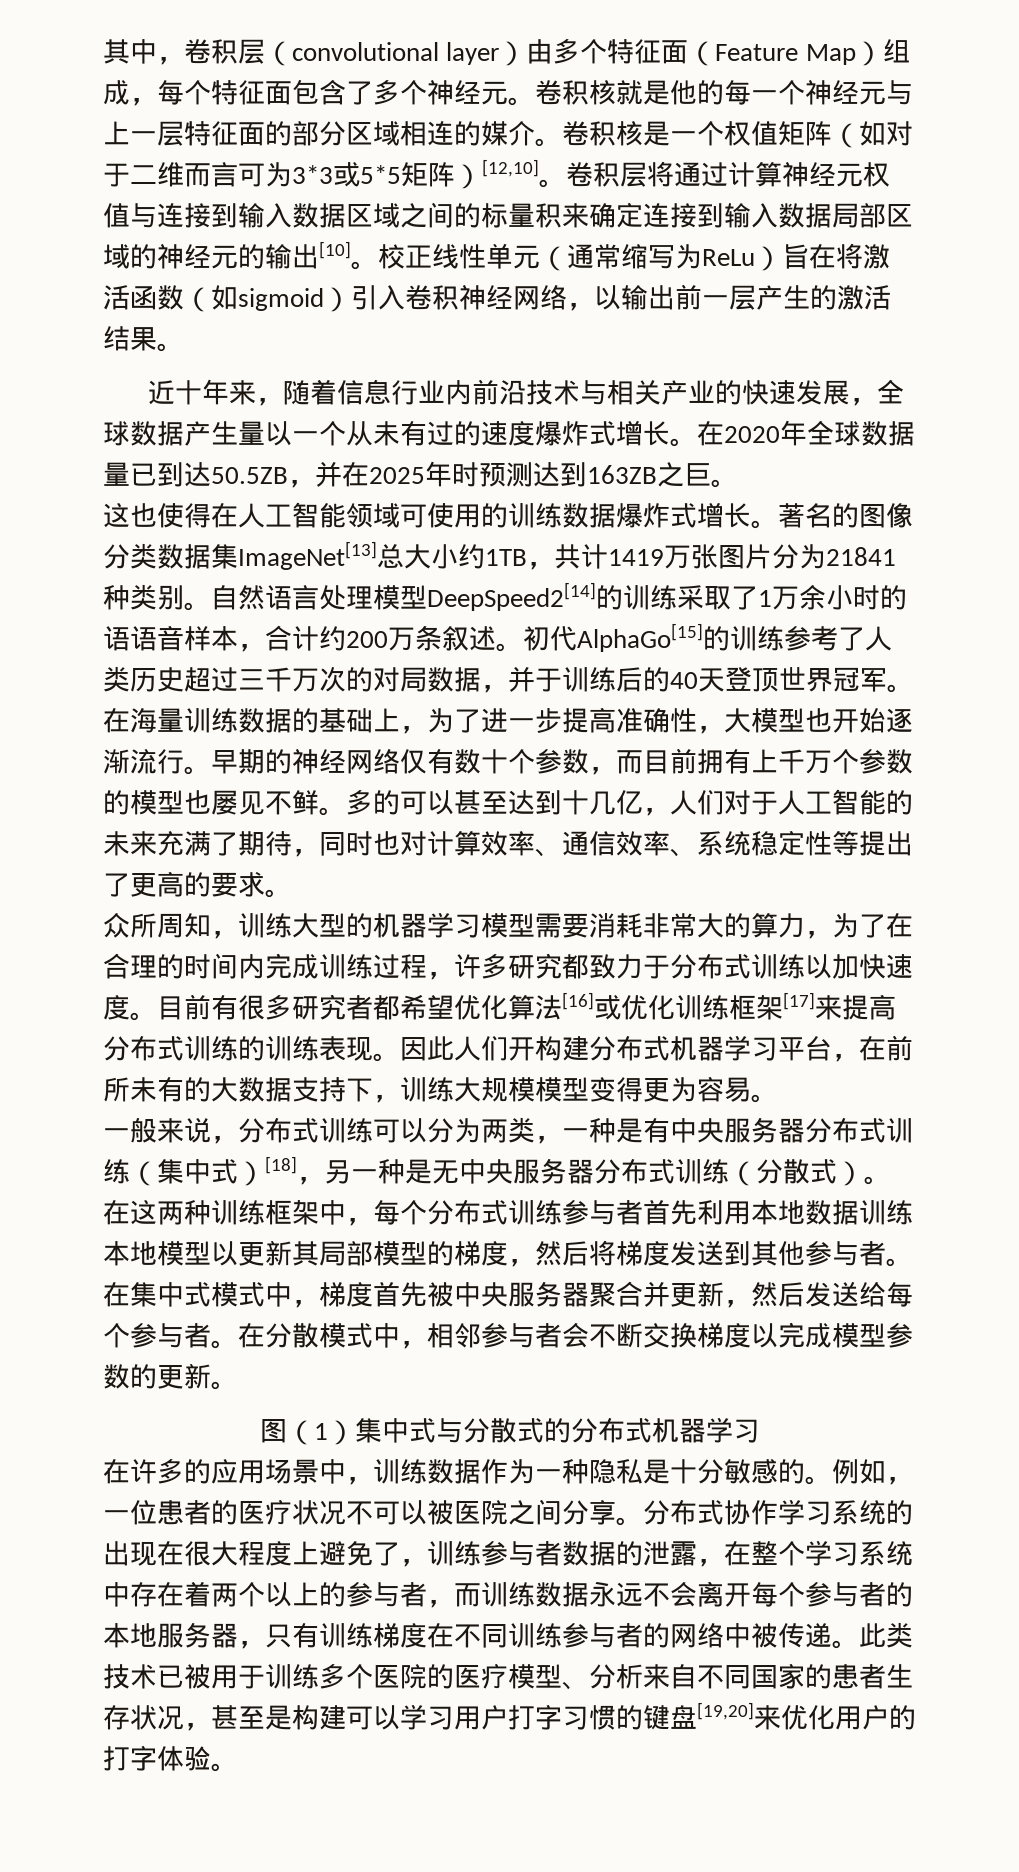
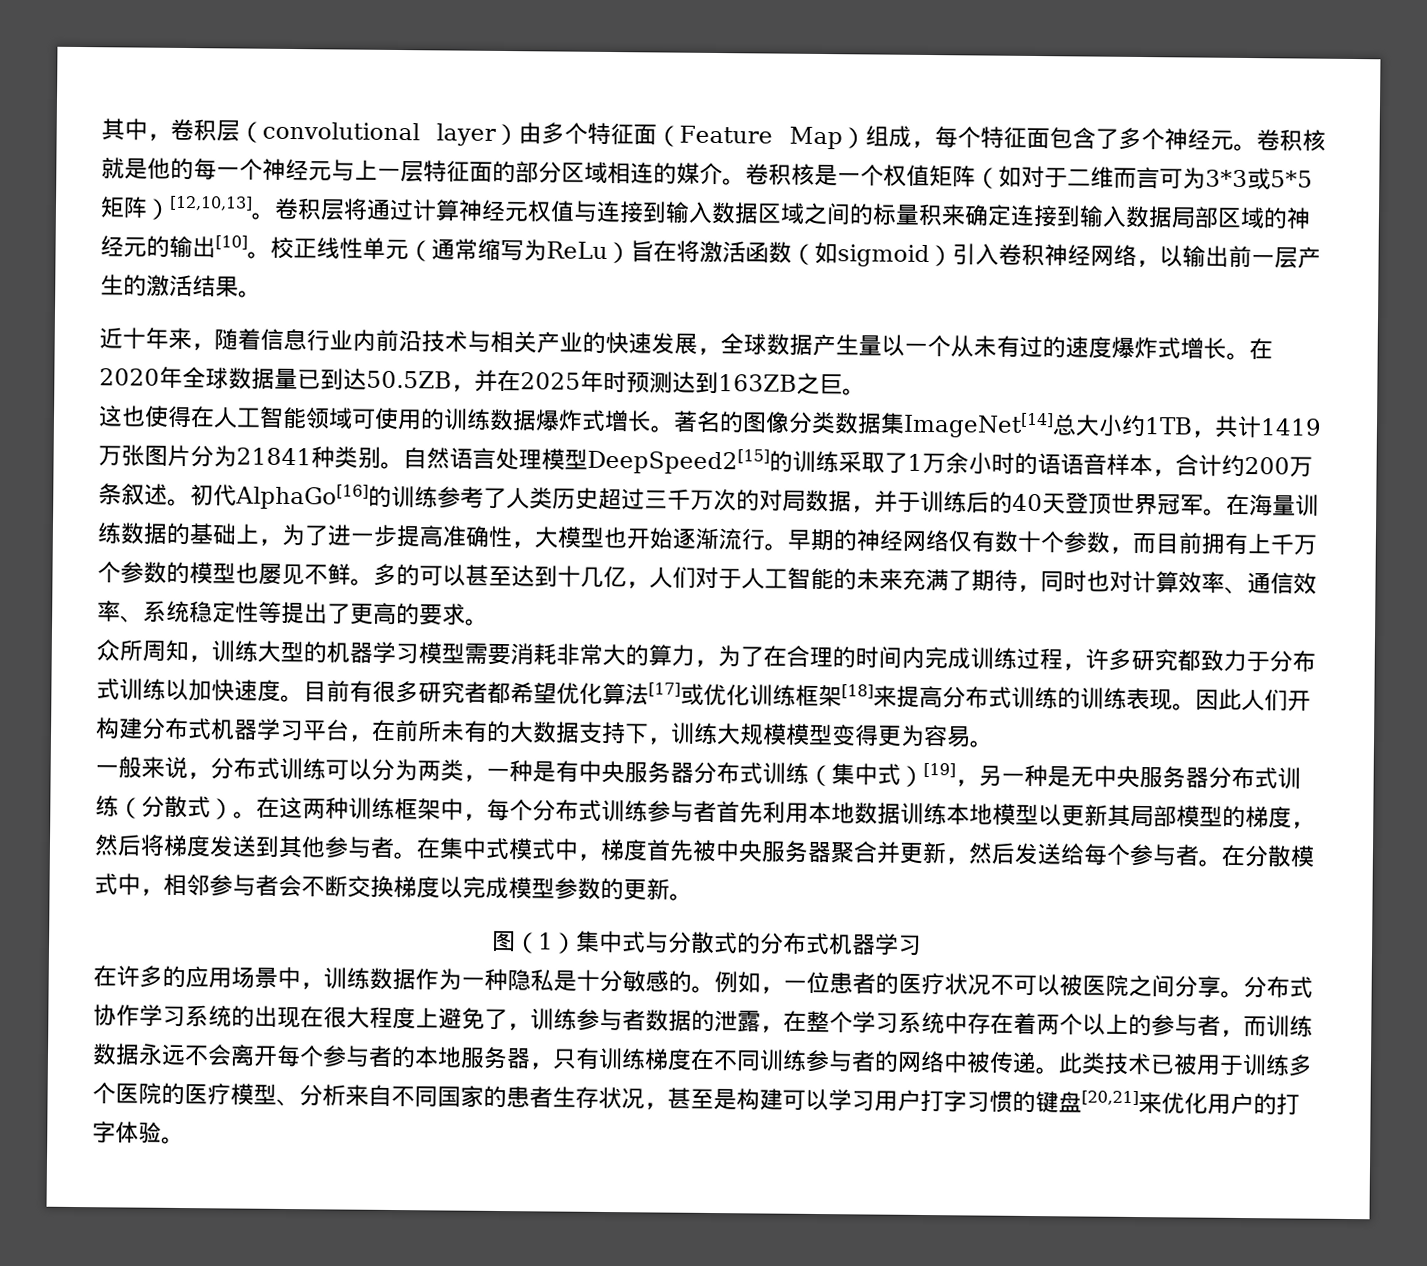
- 卷积核是一个权值矩阵（如对于二维而言可为3*3或5*5矩阵）[12,10]。
+ 卷积核是一个权值矩阵（如对于二维而言可为3*3或5*5矩阵）[12,10,13]。
- 著名的图像分类数据集ImageNet[13]总大小约1TB，共计1419万张图片分为21841种类别。
+ 著名的图像分类数据集ImageNet[14]总大小约1TB，共计1419万张图片分为21841种类别。
- 自然语言处理模型DeepSpeed2[14]的训练采取了1万余小时的语语音样本，合计约200万条叙述。
+ 自然语言处理模型DeepSpeed2[15]的训练采取了1万余小时的语语音样本，合计约200万条叙述。
- 初代AlphaGo[15]的训练参考了人类历史超过三千万次的对局数据，并于训练后的40天登顶世界冠军。
+ 初代AlphaGo[16]的训练参考了人类历史超过三千万次的对局数据，并于训练后的40天登顶世界冠军。
- 目前有很多研究者都希望优化算法[16]或优化训练框架[17]来提高分布式训练的训练表现。
+ 目前有很多研究者都希望优化算法[17]或优化训练框架[18]来提高分布式训练的训练表现。
- 一般来说，分布式训练可以分为两类，一种是有中央服务器分布式训练（集中式）[18]，另一种是无中央服务器分布式训练（分散式）。
+ 一般来说，分布式训练可以分为两类，一种是有中央服务器分布式训练（集中式）[19]，另一种是无中央服务器分布式训练（分散式）。
- 此类技术已被用于训练多个医院的医疗模型、分析来自不同国家的患者生存状况，甚至是构建可以学习用户打字习惯的键盘[19,20]来优化用户的打字体验。
+ 此类技术已被用于训练多个医院的医疗模型、分析来自不同国家的患者生存状况，甚至是构建可以学习用户打字习惯的键盘[20,21]来优化用户的打字体验。

